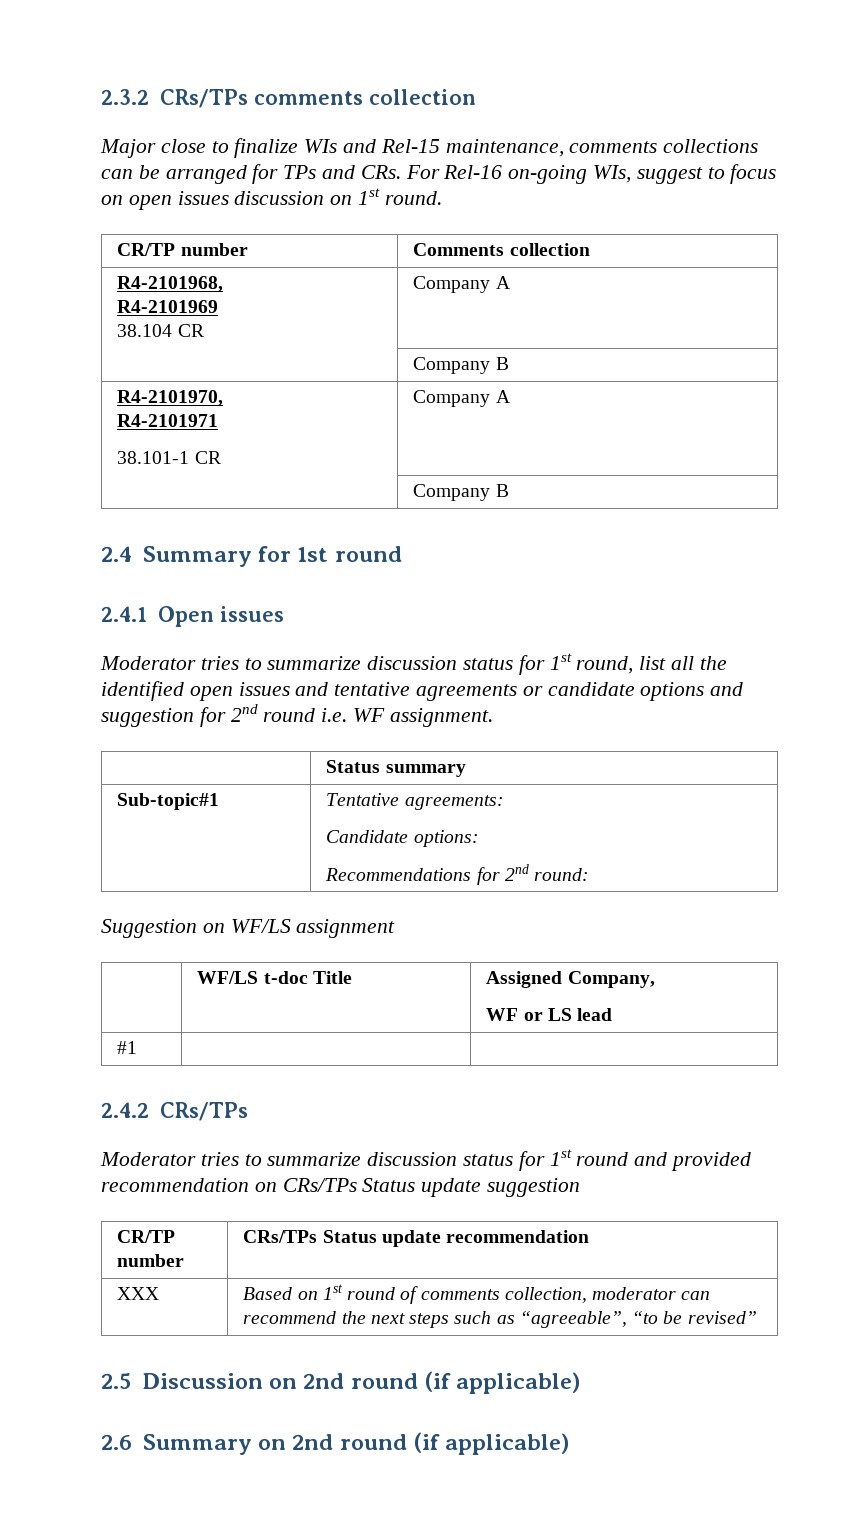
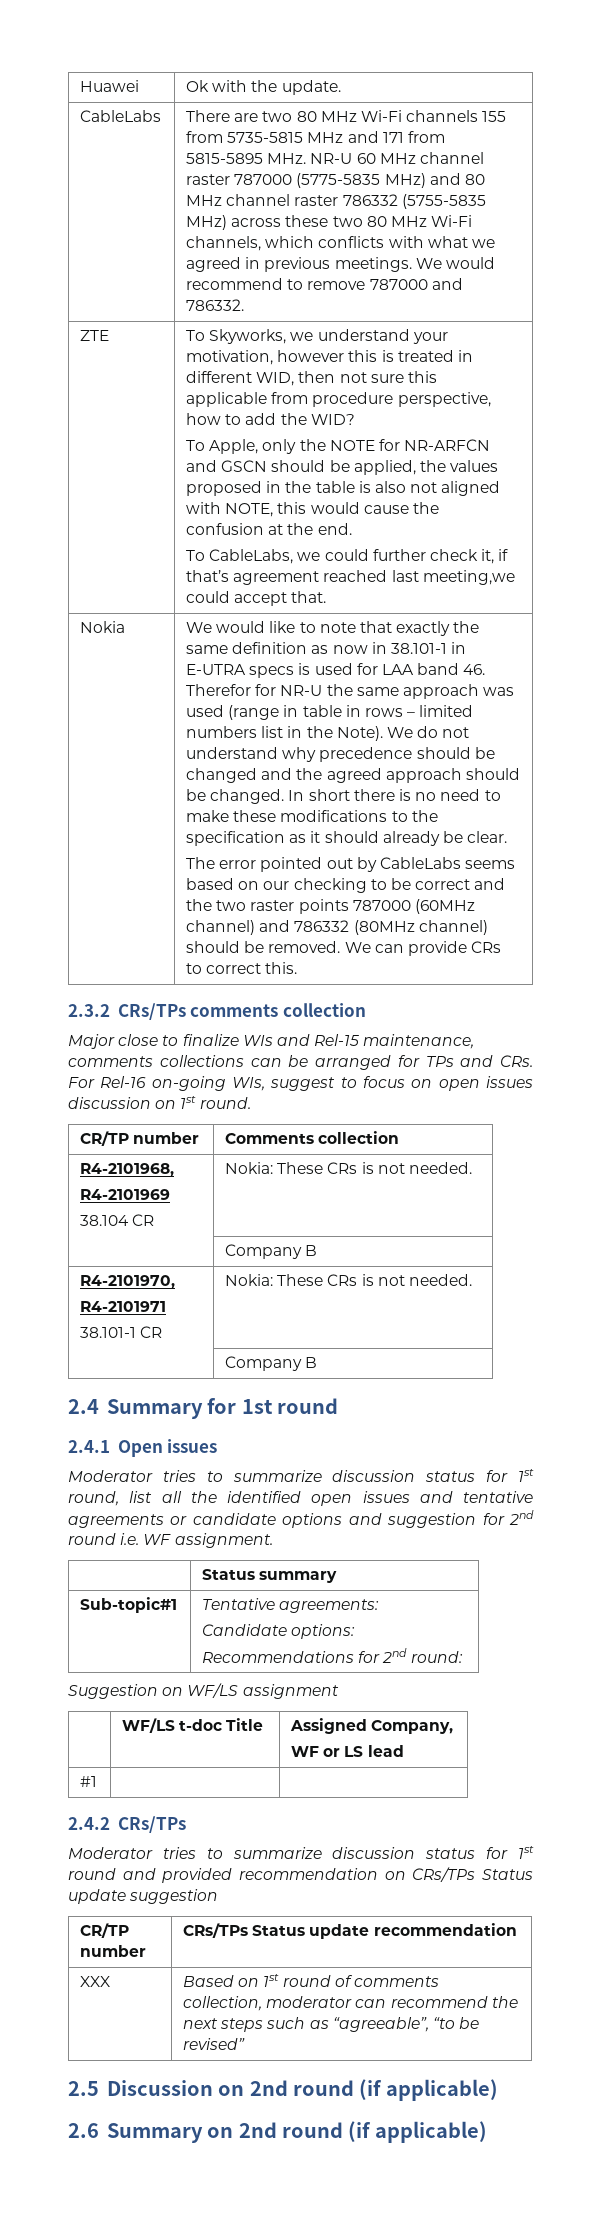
+ Huawei | Ok with the update.
+ CableLabs | There are two 80 MHz Wi-Fi channels 155 from 5735-5815 MHz and 171 from 5815-5895 MHz. NR-U 60 MHz channel raster 787000 (5775-5835 MHz) and 80 MHz channel raster 786332 (5755-5835 MHz) across these two 80 MHz Wi-Fi channels, which conflicts with what we agreed in previous meetings. We would recommend to remove 787000 and 786332.
+ ZTE | To Skyworks, we understand your motivation, however this is treated in different WID, then not sure this applicable from procedure perspective, how to add the WID?
+ To Apple, only the NOTE for NR-ARFCN and GSCN should be applied, the values proposed in the table is also not aligned with NOTE, this would cause the confusion at the end.
+ To CableLabs, we could further check it, if that’s agreement reached last meeting,we could accept that.
+ Nokia | We would like to note that exactly the same definition as now in 38.101-1 in E-UTRA specs is used for LAA band 46. Therefor for NR-U the same approach was used (range in table in rows – limited numbers list in the Note). We do not understand why precedence should be changed and the agreed approach should be changed. In short there is no need to make these modifications to the specification as it should already be clear.
+ The error pointed out by CableLabs seems based on our checking to be correct and the two raster points 787000 (60MHz channel) and 786332 (80MHz channel) should be removed. We can provide CRs to correct this.
  R4-2101968,
  R4-2101969
- 38.104 CR | Company A
+ 38.104 CR | Nokia: These CRs is not needed.
  R4-2101970,
  R4-2101971
- 38.101-1 CR | Company A
+ 38.101-1 CR | Nokia: These CRs is not needed.

